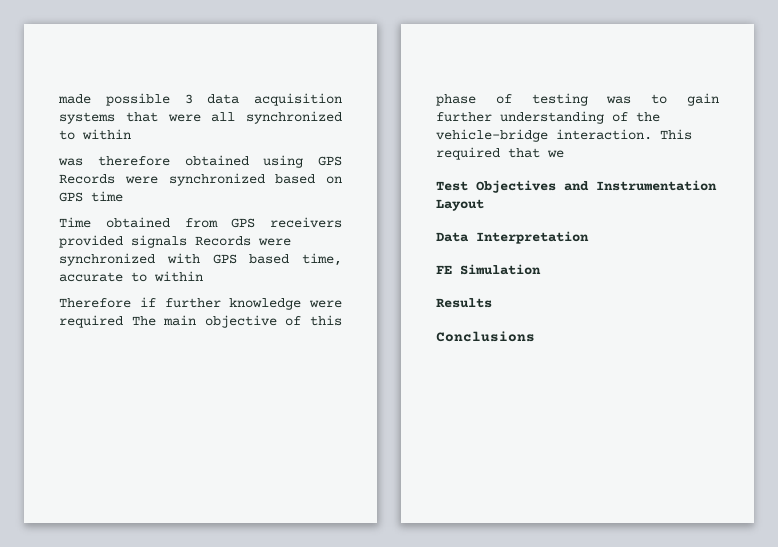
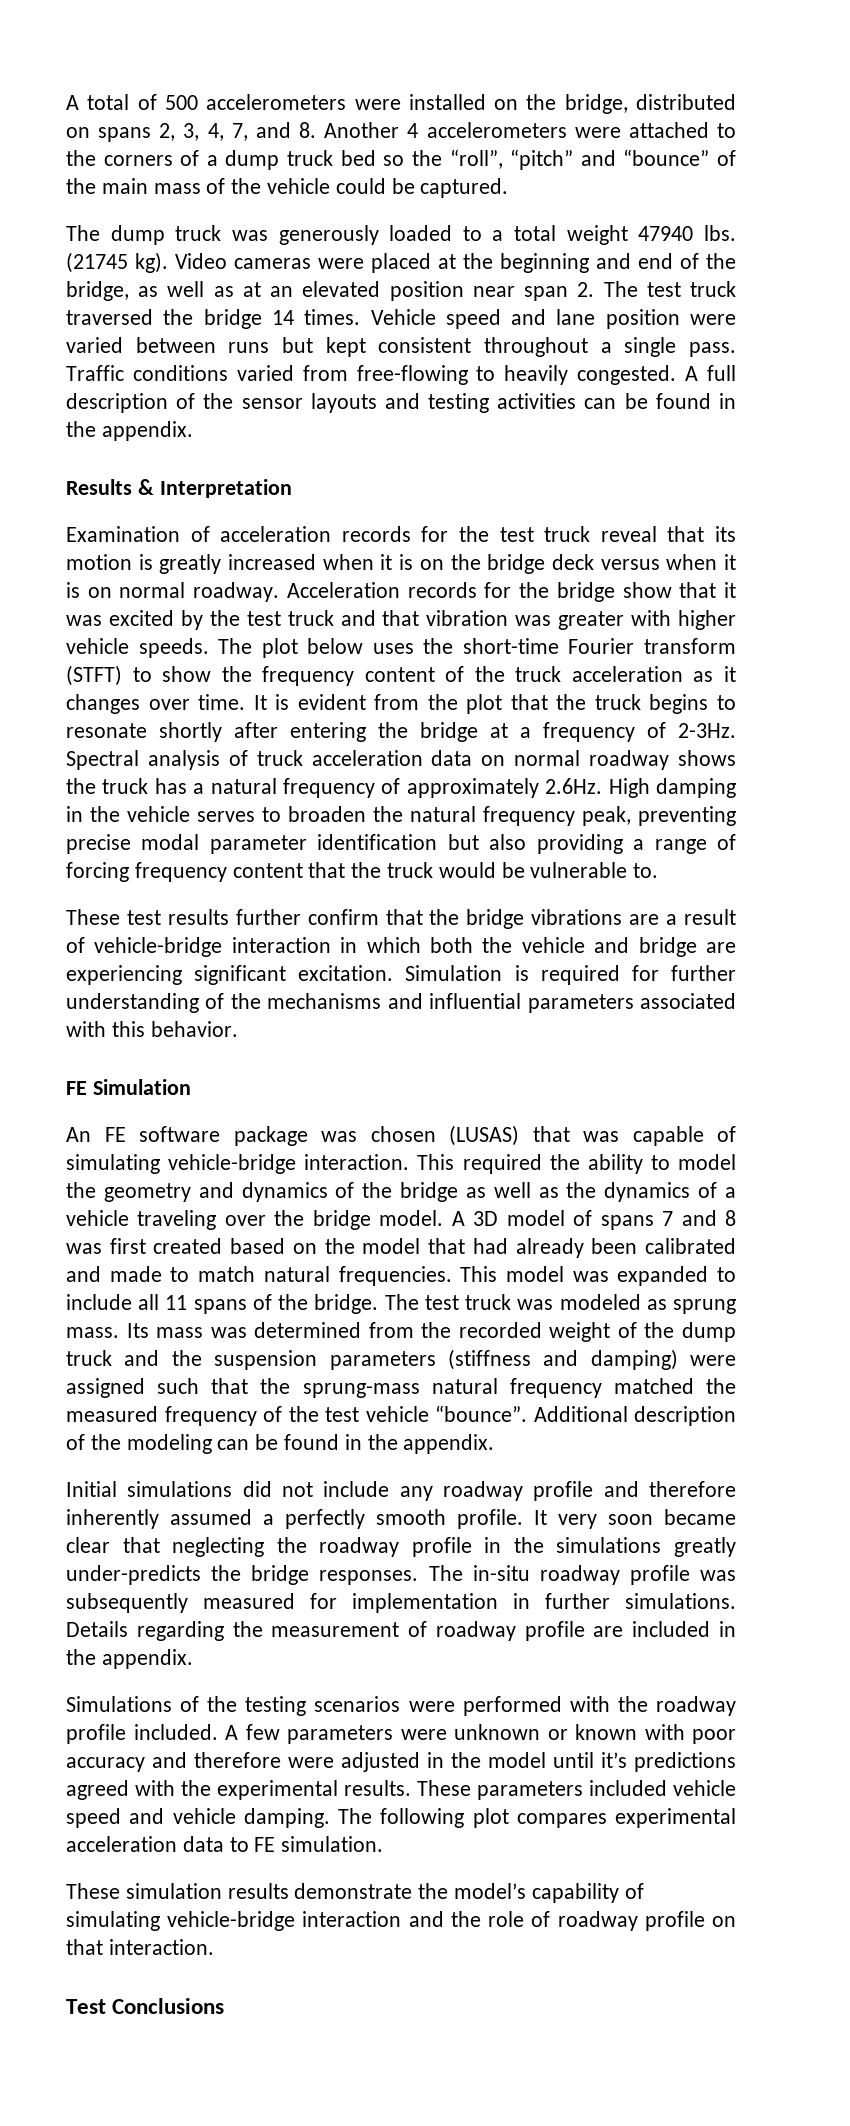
- made possible 3 data acquisition systems that were all synchronized to within
- was therefore obtained using GPS Records were synchronized based on GPS time
- Time obtained from GPS receivers provided signals Records were synchronized with GPS based time, accurate to within
- Therefore if further knowledge were required The main objective of this phase of testing was to gain further understanding of the vehicle-bridge interaction. This required that we
- Test Objectives and Instrumentation Layout
- Data Interpretation
+ A total of 500 accelerometers were installed on the bridge, distributed on spans 2, 3, 4, 7, and 8. Another 4 accelerometers were attached to the corners of a dump truck bed so the “roll”, “pitch” and “bounce” of the main mass of the vehicle could be captured.
+ The dump truck was generously loaded to a total weight 47940 lbs. (21745 kg). Video cameras were placed at the beginning and end of the bridge, as well as at an elevated position near span 2. The test truck traversed the bridge 14 times. Vehicle speed and lane position were varied between runs but kept consistent throughout a single pass. Traffic conditions varied from free-flowing to heavily congested. A full description of the sensor layouts and testing activities can be found in the appendix.
+ Results & Interpretation
+ Examination of acceleration records for the test truck reveal that its motion is greatly increased when it is on the bridge deck versus when it is on normal roadway. Acceleration records for the bridge show that it was excited by the test truck and that vibration was greater with higher vehicle speeds. The plot below uses the short-time Fourier transform (STFT) to show the frequency content of the truck acceleration as it changes over time. It is evident from the plot that the truck begins to resonate shortly after entering the bridge at a frequency of 2-3Hz. Spectral analysis of truck acceleration data on normal roadway shows the truck has a natural frequency of approximately 2.6Hz. High damping in the vehicle serves to broaden the natural frequency peak, preventing precise modal parameter identification but also providing a range of forcing frequency content that the truck would be vulnerable to.
+ These test results further confirm that the bridge vibrations are a result of vehicle-bridge interaction in which both the vehicle and bridge are experiencing significant excitation. Simulation is required for further understanding of the mechanisms and influential parameters associated with this behavior.
  FE Simulation
- Results
- Conclusions
+ An FE software package was chosen (LUSAS) that was capable of simulating vehicle-bridge interaction. This required the ability to model the geometry and dynamics of the bridge as well as the dynamics of a vehicle traveling over the bridge model. A 3D model of spans 7 and 8 was first created based on the model that had already been calibrated and made to match natural frequencies. This model was expanded to include all 11 spans of the bridge. The test truck was modeled as sprung mass. Its mass was determined from the recorded weight of the dump truck and the suspension parameters (stiffness and damping) were assigned such that the sprung-mass natural frequency matched the measured frequency of the test vehicle “bounce”. Additional description of the modeling can be found in the appendix.
+ Initial simulations did not include any roadway profile and therefore inherently assumed a perfectly smooth profile. It very soon became clear that neglecting the roadway profile in the simulations greatly under-predicts the bridge responses. The in-situ roadway profile was subsequently measured for implementation in further simulations. Details regarding the measurement of roadway profile are included in the appendix.
+ Simulations of the testing scenarios were performed with the roadway profile included. A few parameters were unknown or known with poor accuracy and therefore were adjusted in the model until it’s predictions agreed with the experimental results. These parameters included vehicle speed and vehicle damping. The following plot compares experimental acceleration data to FE simulation.
+ These simulation results demonstrate the model’s capability of simulating vehicle-bridge interaction and the role of roadway profile on that interaction.
+ Test Conclusions

